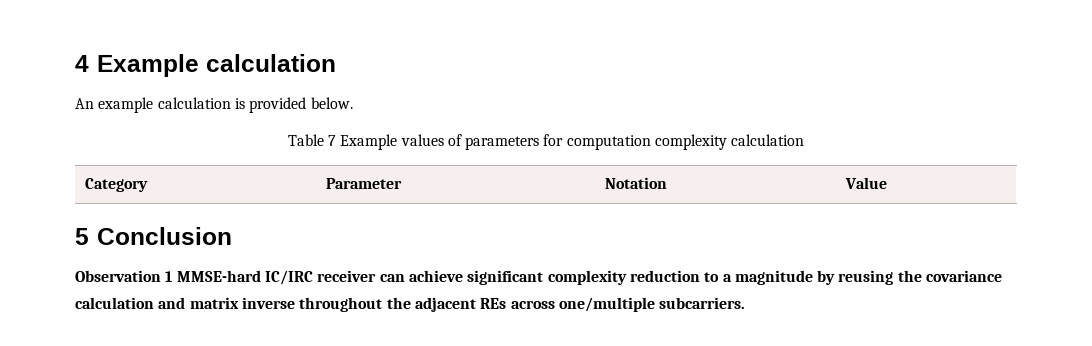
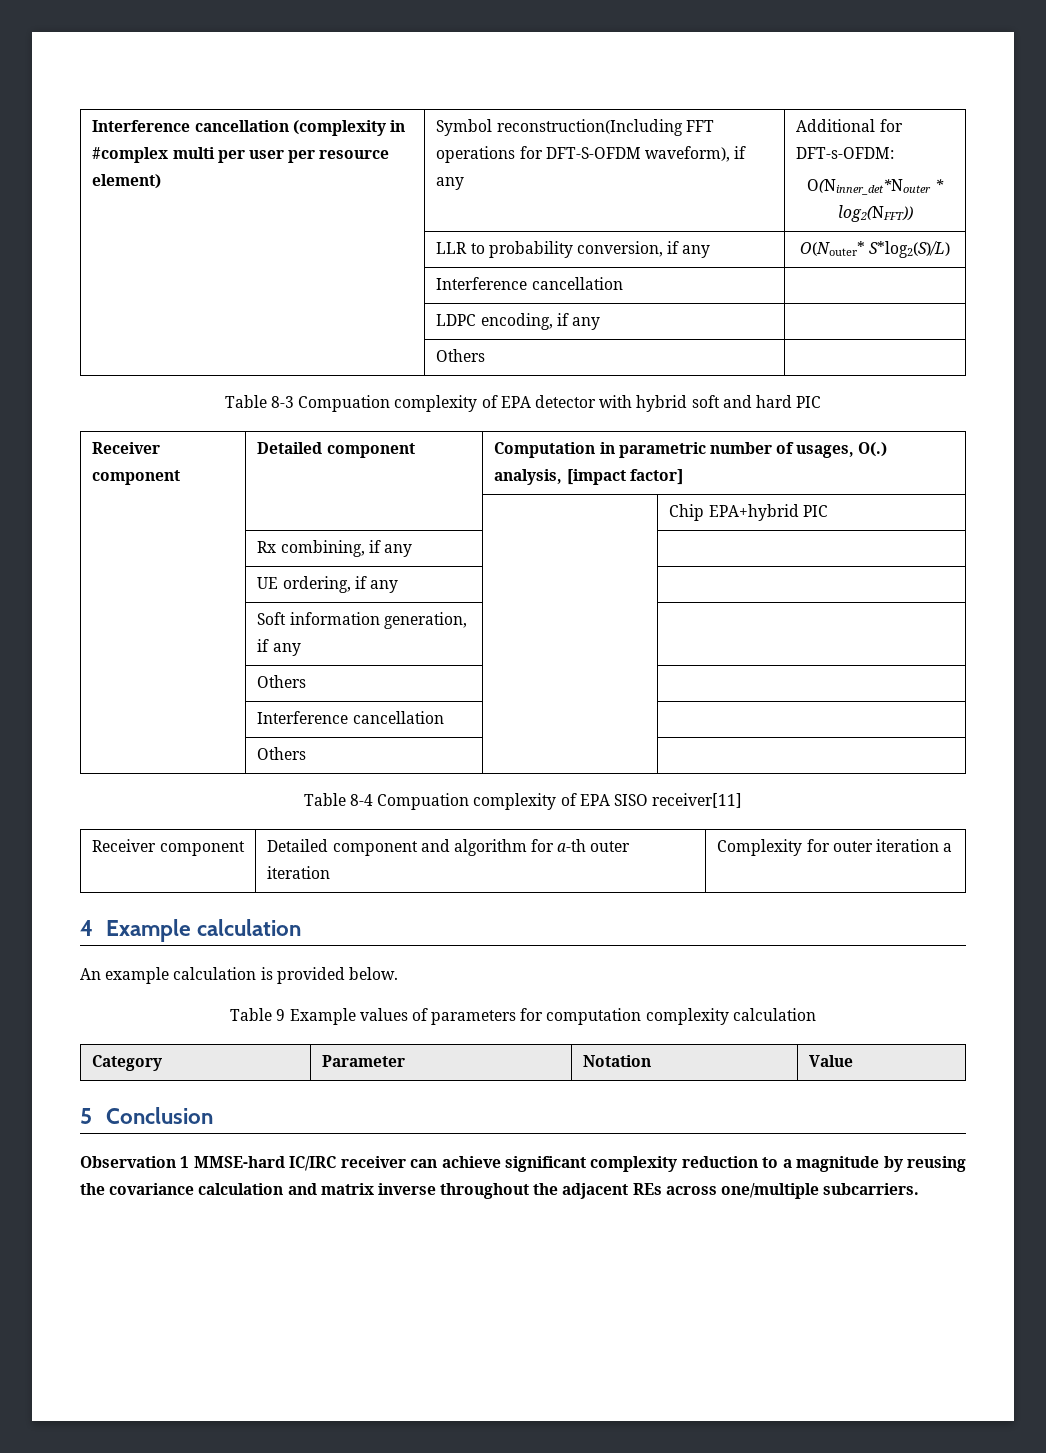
+ Interference cancellation (complexity in #complex multi per user per resource element) | Symbol reconstruction(Including FFT operations for DFT-S-OFDM waveform), if any | Additional for DFT-s-OFDM:
+ O(Ninner_det*Nouter * log2(NFFT))
+ | LLR to probability conversion, if any | O(Nouter* S*log2(S)/L)
+ | Interference cancellation |
+ | LDPC encoding, if any |
+ | Others |
+ Table 8-3 Compuation complexity of EPA detector with hybrid soft and hard PIC
+ Receiver component | Detailed component | Computation in parametric number of usages, O(.) analysis, [impact factor]
+ | | | Chip EPA+hybrid PIC
+ | Rx combining, if any | |
+ | UE ordering, if any | |
+ | Soft information generation, if any | |
+ | Others | |
+ | Interference cancellation | |
+ | Others | |
+ Table 8-4 Compuation complexity of EPA SISO receiver[11]
+ Receiver component | Detailed component and algorithm for a-th outer iteration | Complexity for outer iteration a
- Table 7 Example values of parameters for computation complexity calculation
+ Table 9 Example values of parameters for computation complexity calculation

